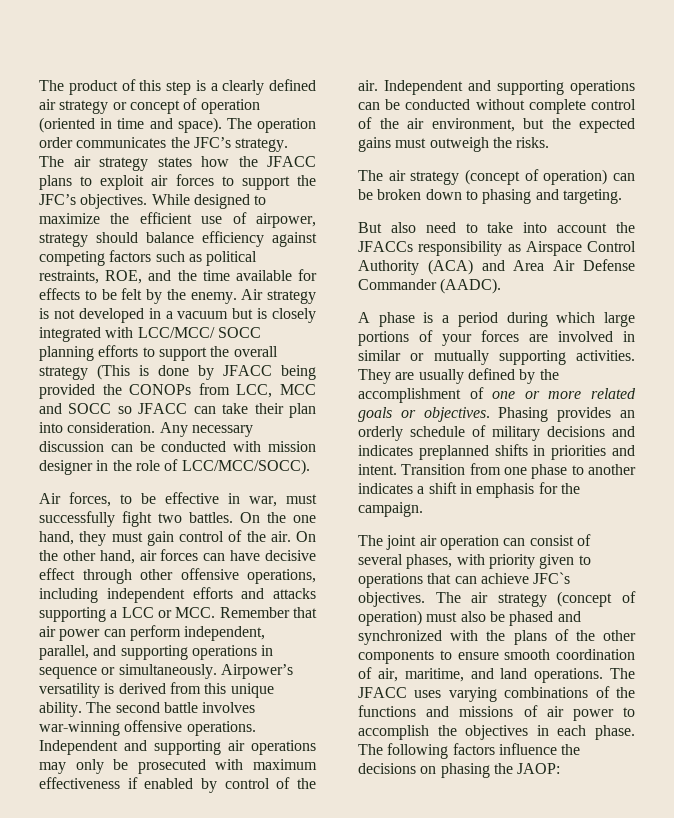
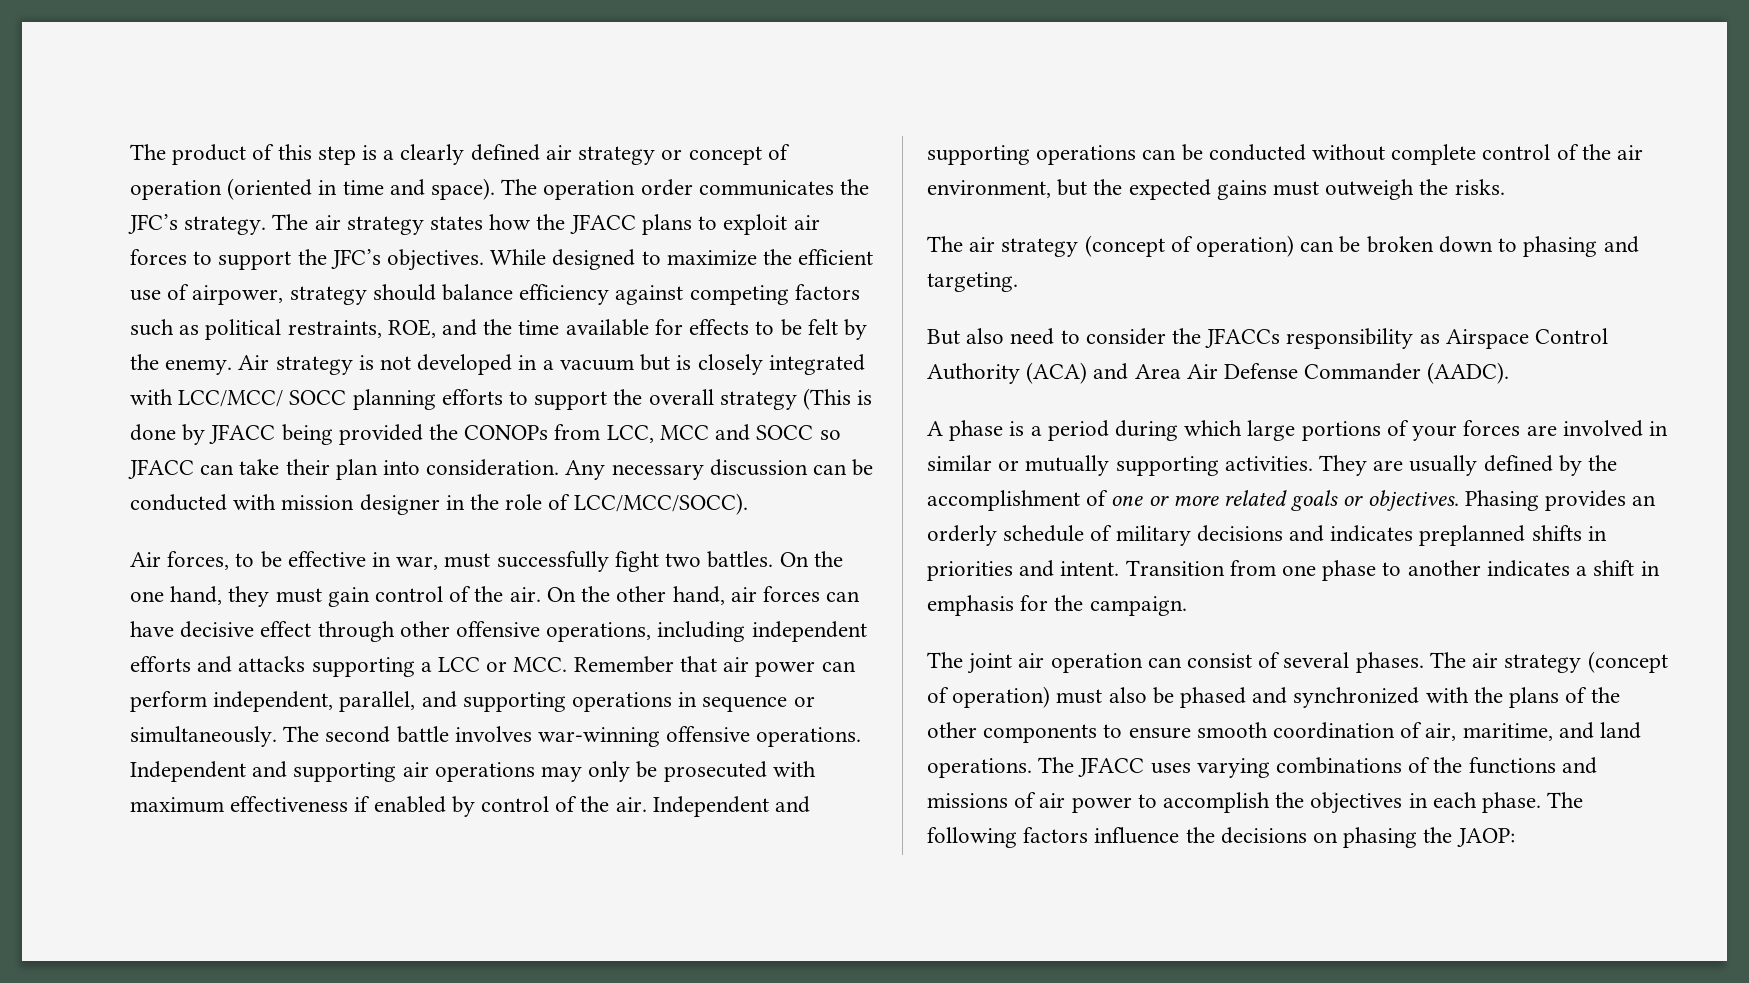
- Airpower’s versatility is derived from this unique ability.
- But also need to take into account the JFACCs responsibility as Airspace Control Authority (ACA) and Area Air Defense Commander (AADC).
+ But also need to consider the JFACCs responsibility as Airspace Control Authority (ACA) and Area Air Defense Commander (AADC).
- The joint air operation can consist of several phases, with priority given to operations that can achieve JFC`s objectives.
+ The joint air operation can consist of several phases.

